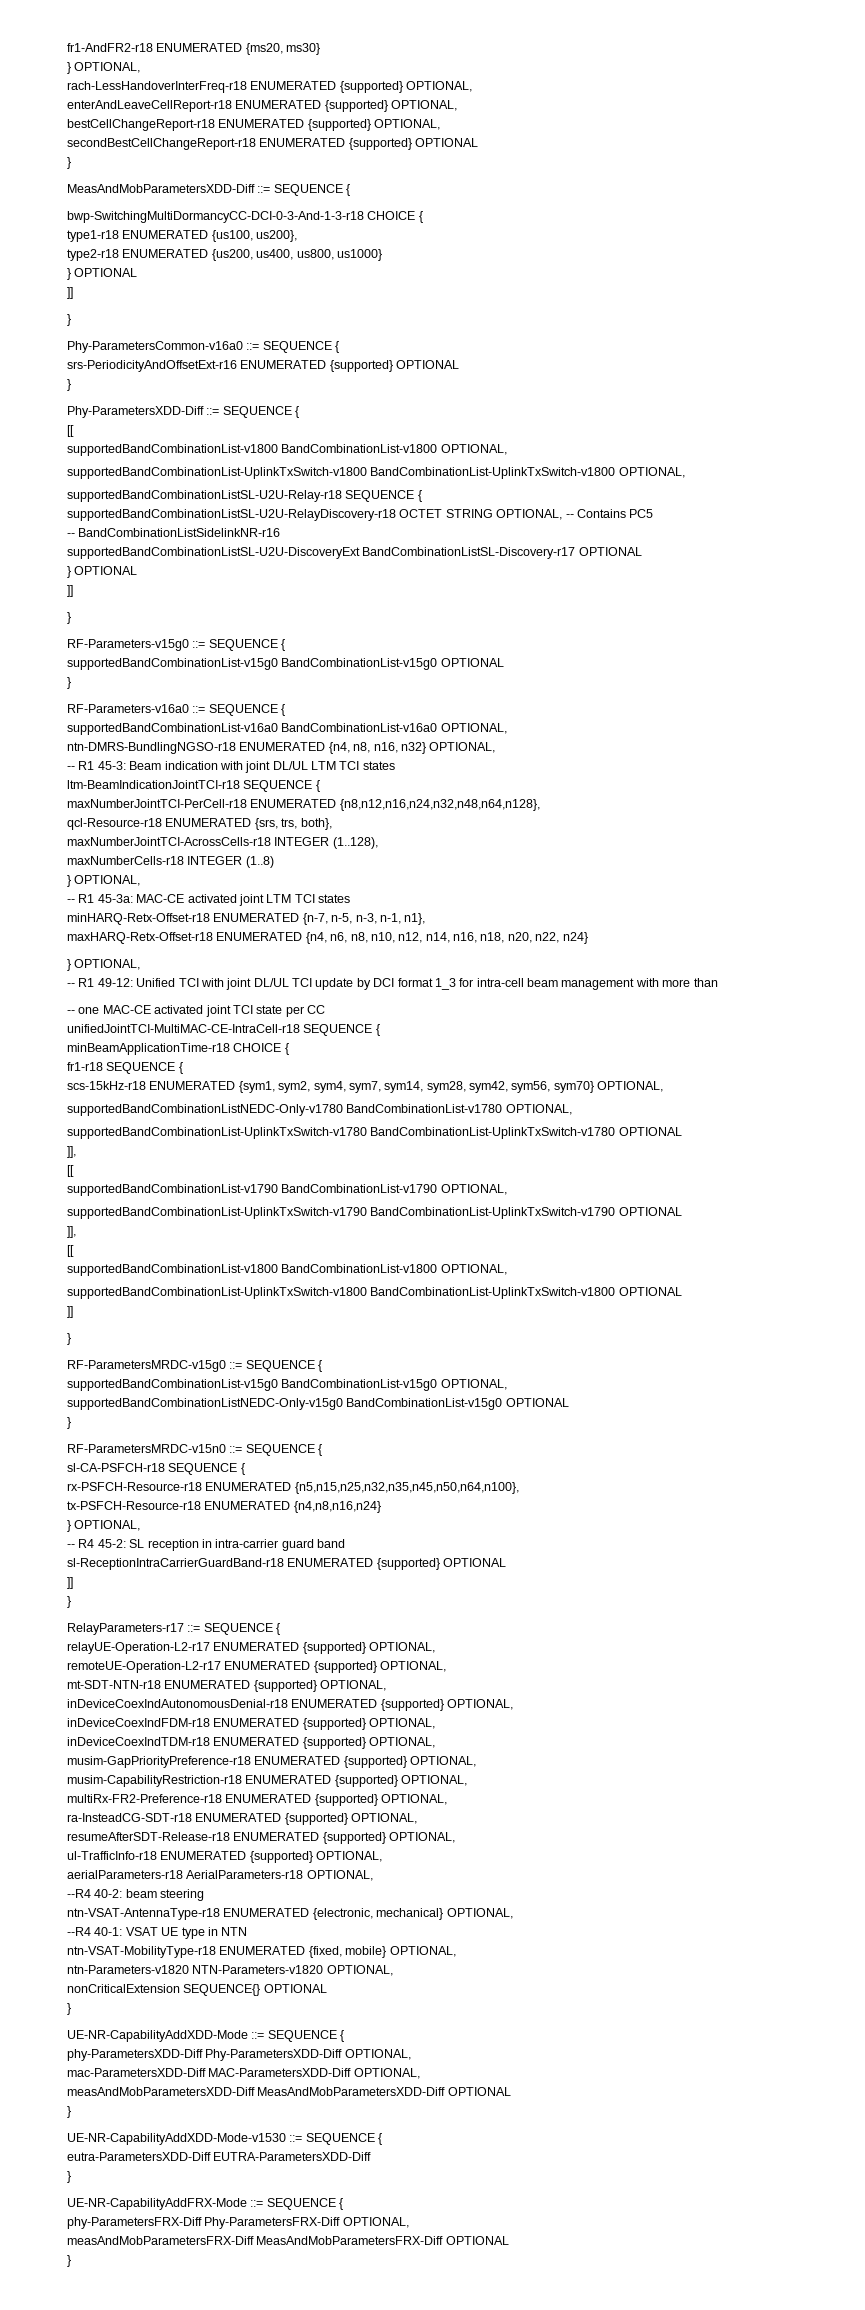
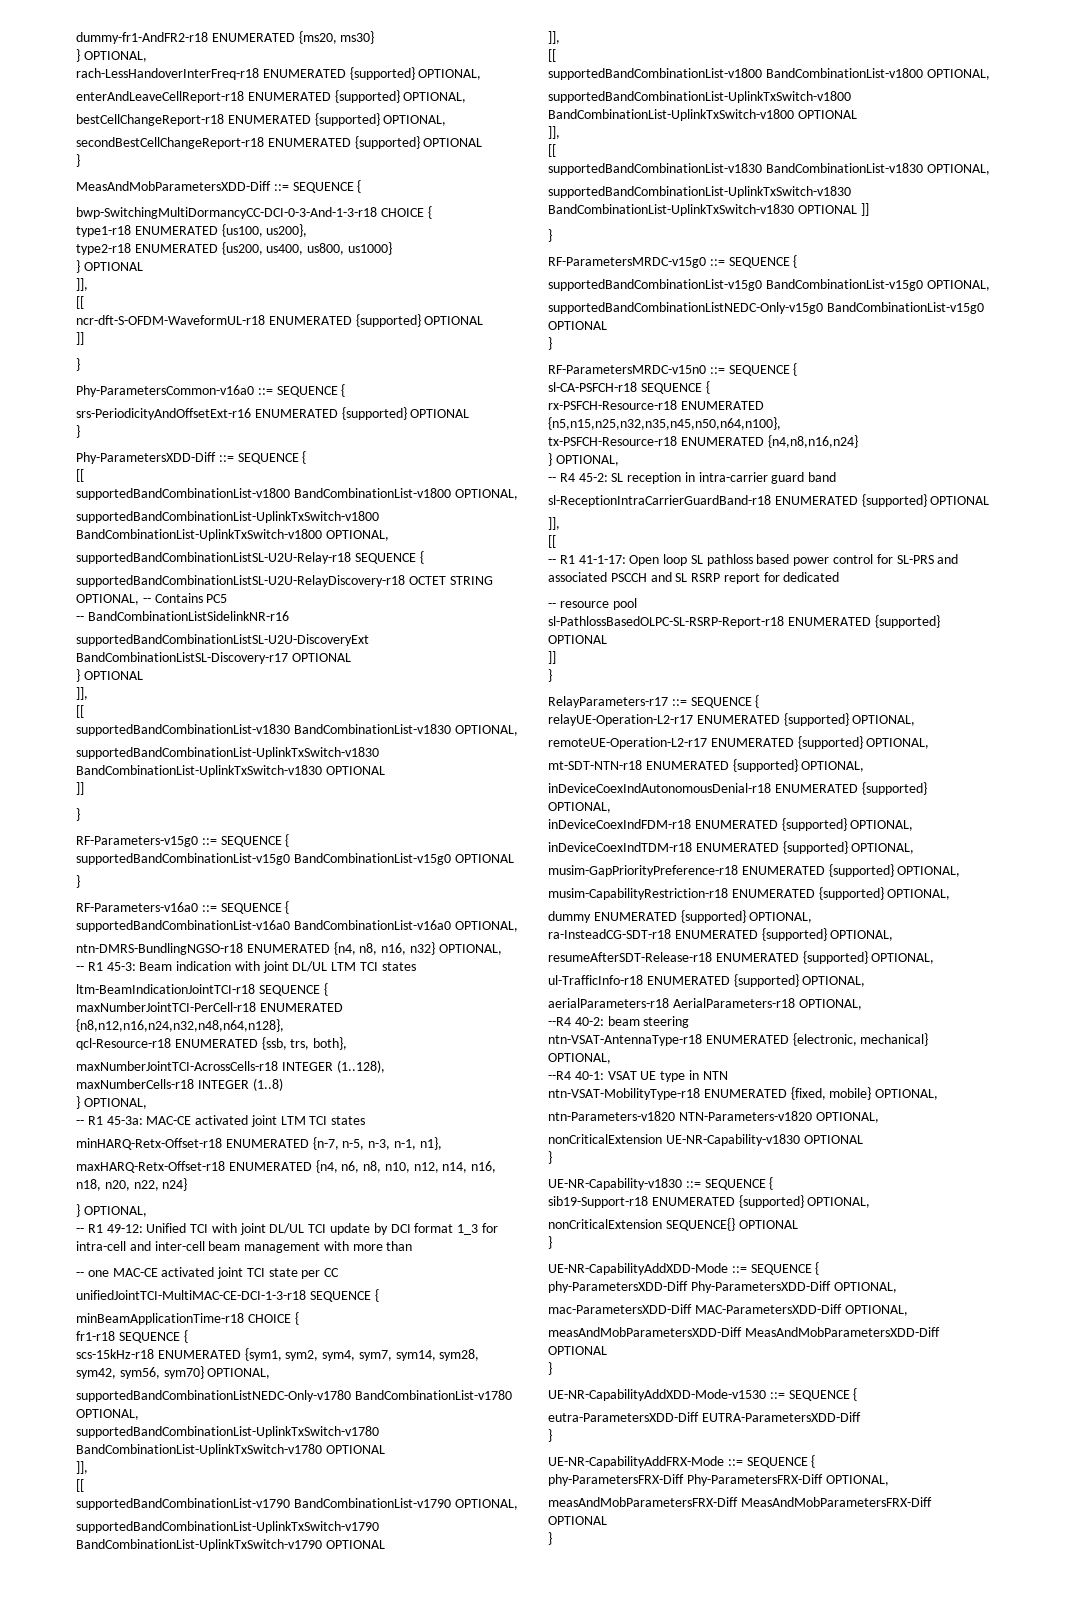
- fr1-AndFR2-r18 ENUMERATED {ms20, ms30}
+ dummy-fr1-AndFR2-r18 ENUMERATED {ms20, ms30}
  type2-r18 ENUMERATED {us200, us400, us800, us1000}
  } OPTIONAL
+ ]],
+ [[
+ ncr-dft-S-OFDM-WaveformUL-r18 ENUMERATED {supported} OPTIONAL
  supportedBandCombinationListSL-U2U-DiscoveryExt BandCombinationListSL-Discovery-r17 OPTIONAL
  } OPTIONAL
+ ]],
+ [[
+ supportedBandCombinationList-v1830 BandCombinationList-v1830 OPTIONAL,
+ supportedBandCombinationList-UplinkTxSwitch-v1830 BandCombinationList-UplinkTxSwitch-v1830 OPTIONAL
- qcl-Resource-r18 ENUMERATED {srs, trs, both},
+ qcl-Resource-r18 ENUMERATED {ssb, trs, both},
- -- R1 49-12: Unified TCI with joint DL/UL TCI update by DCI format 1_3 for intra-cell beam management with more than
+ -- R1 49-12: Unified TCI with joint DL/UL TCI update by DCI format 1_3 for intra-cell and inter-cell beam management with more than
- unifiedJointTCI-MultiMAC-CE-IntraCell-r18 SEQUENCE {
+ unifiedJointTCI-MultiMAC-CE-DCI-1-3-r18 SEQUENCE {
  supportedBandCombinationList-UplinkTxSwitch-v1800 BandCombinationList-UplinkTxSwitch-v1800 OPTIONAL
- ]]
+ ]],
+ [[
+ supportedBandCombinationList-v1830 BandCombinationList-v1830 OPTIONAL,
+ supportedBandCombinationList-UplinkTxSwitch-v1830 BandCombinationList-UplinkTxSwitch-v1830 OPTIONAL ]]
  sl-ReceptionIntraCarrierGuardBand-r18 ENUMERATED {supported} OPTIONAL
+ ]],
+ [[
+ -- R1 41-1-17: Open loop SL pathloss based power control for SL-PRS and associated PSCCH and SL RSRP report for dedicated
+ -- resource pool
+ sl-PathlossBasedOLPC-SL-RSRP-Report-r18 ENUMERATED {supported} OPTIONAL
- multiRx-FR2-Preference-r18 ENUMERATED {supported} OPTIONAL,
+ dummy ENUMERATED {supported} OPTIONAL,
+ nonCriticalExtension UE-NR-Capability-v1830 OPTIONAL
+ }
+ UE-NR-Capability-v1830 ::= SEQUENCE {
+ sib19-Support-r18 ENUMERATED {supported} OPTIONAL,

